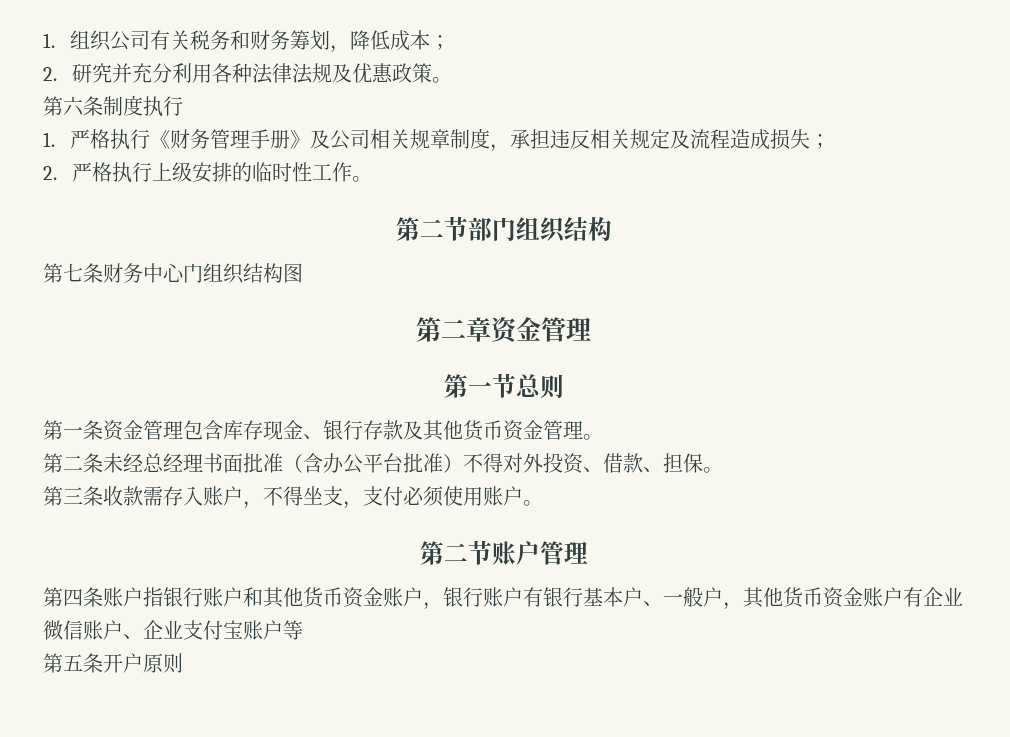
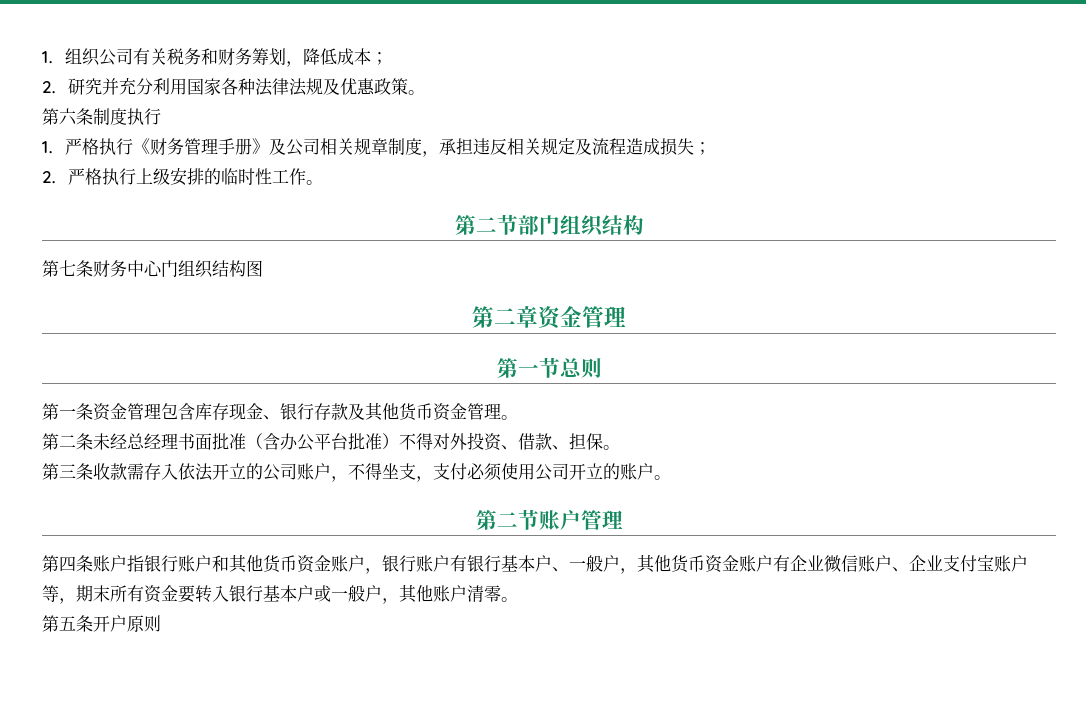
- 2．研究并充分利用各种法律法规及优惠政策。
+ 2．研究并充分利用国家各种法律法规及优惠政策。
- 第三条收款需存入账户，不得坐支，支付必须使用账户。
+ 第三条收款需存入依法开立的公司账户，不得坐支，支付必须使用公司开立的账户。
- 第四条账户指银行账户和其他货币资金账户，银行账户有银行基本户、一般户，其他货币资金账户有企业微信账户、企业支付宝账户等
+ 第四条账户指银行账户和其他货币资金账户，银行账户有银行基本户、一般户，其他货币资金账户有企业微信账户、企业支付宝账户等，期末所有资金要转入银行基本户或一般户，其他账户清零。

